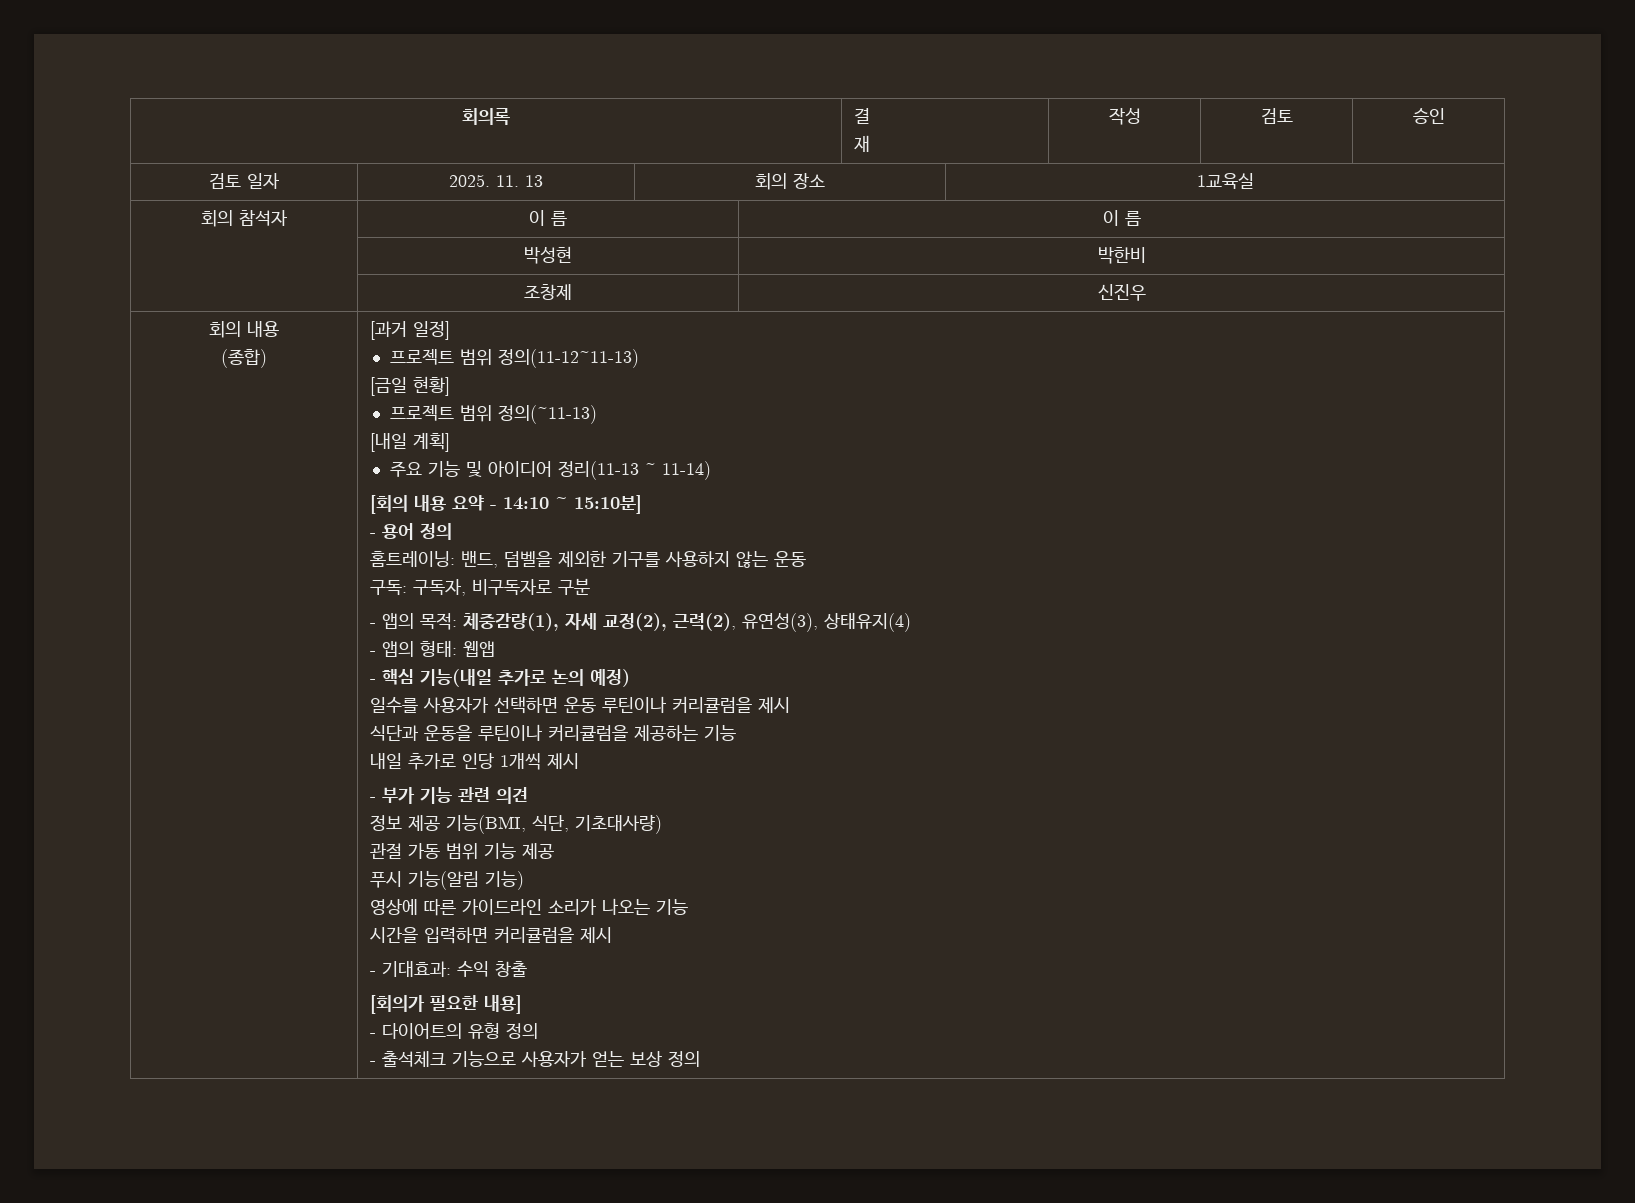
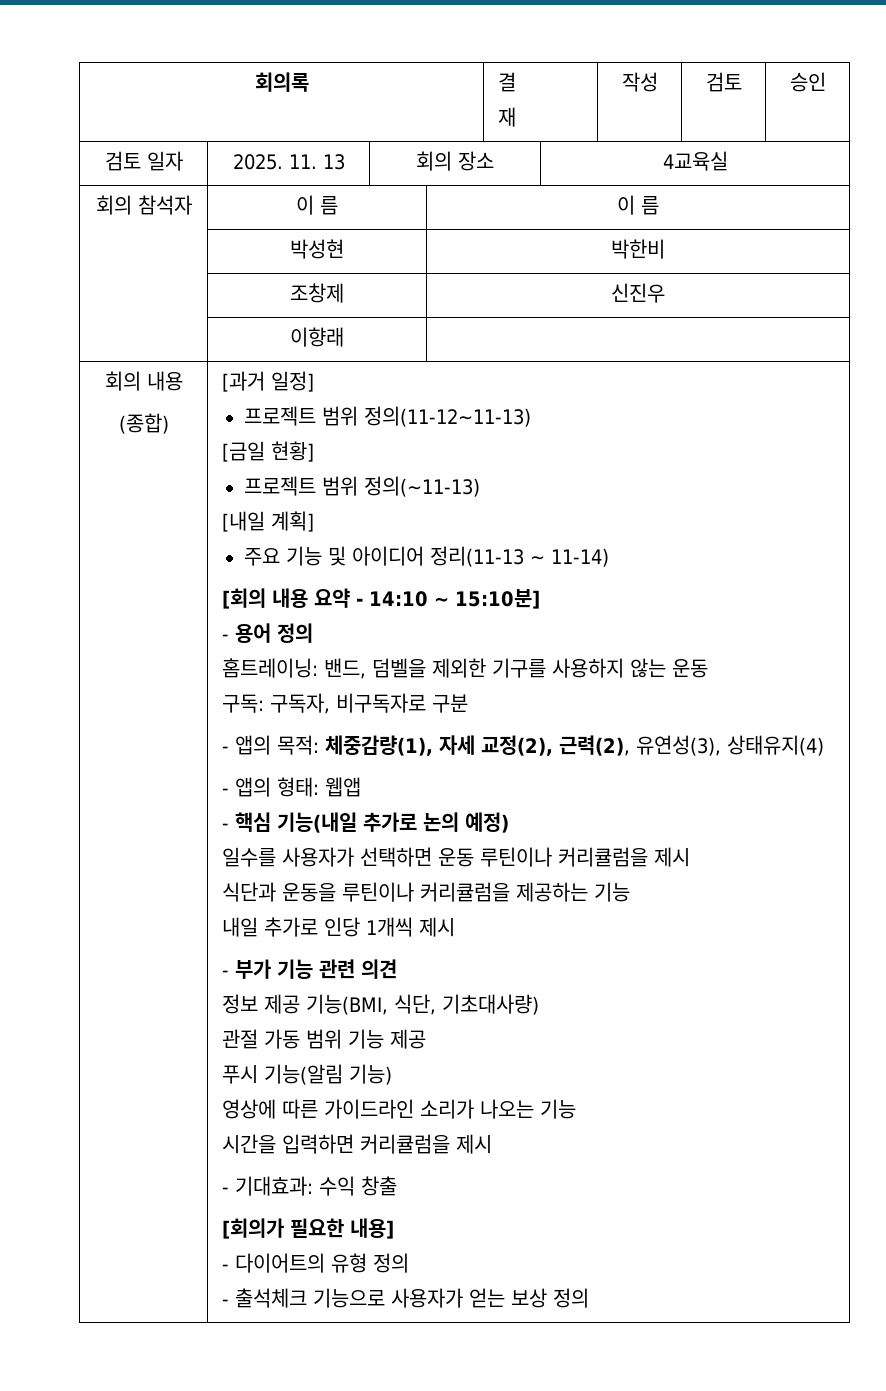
- 검토 일자 | 2025. 11. 13 | 회의 장소 | 1교육실
+ 검토 일자 | 2025. 11. 13 | 회의 장소 | 4교육실
+ | 이향래 |

